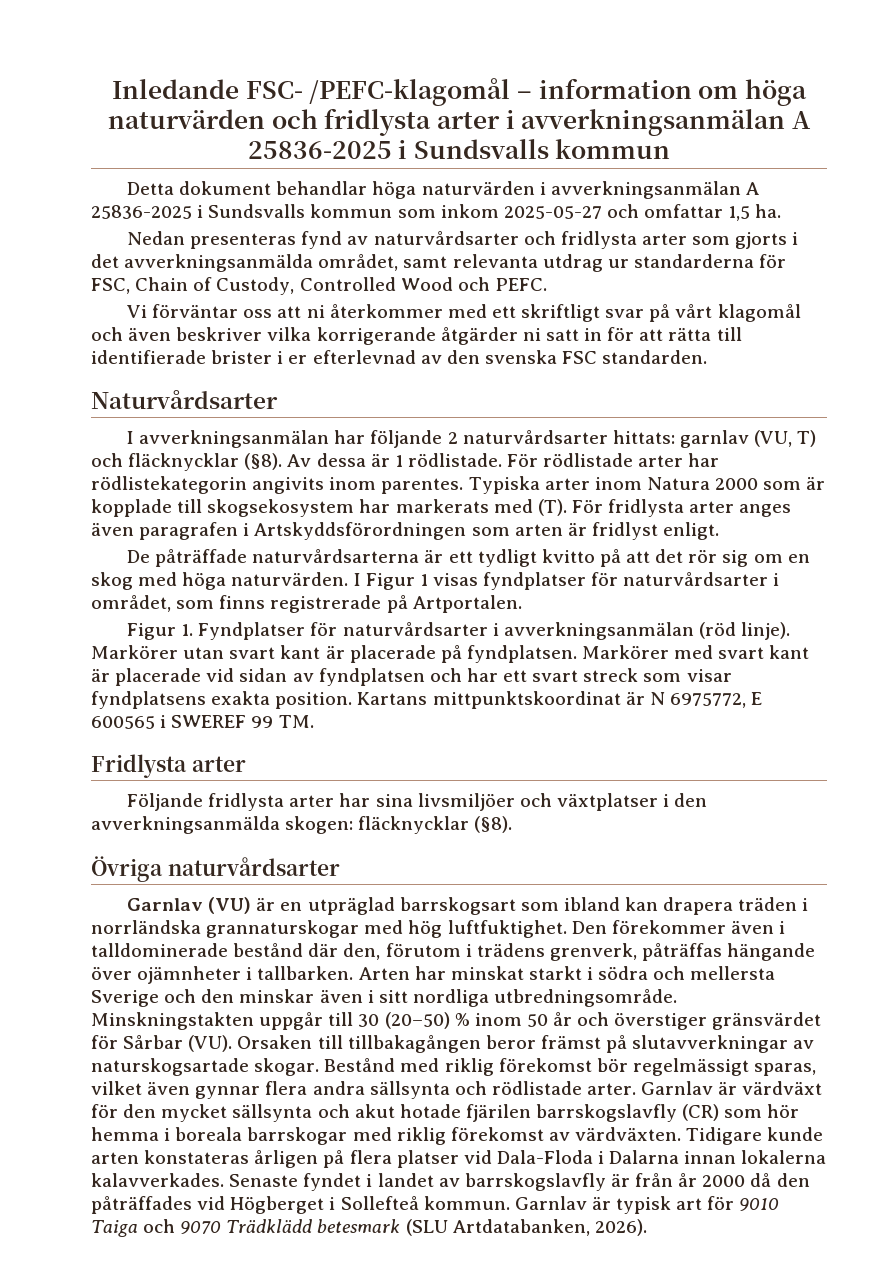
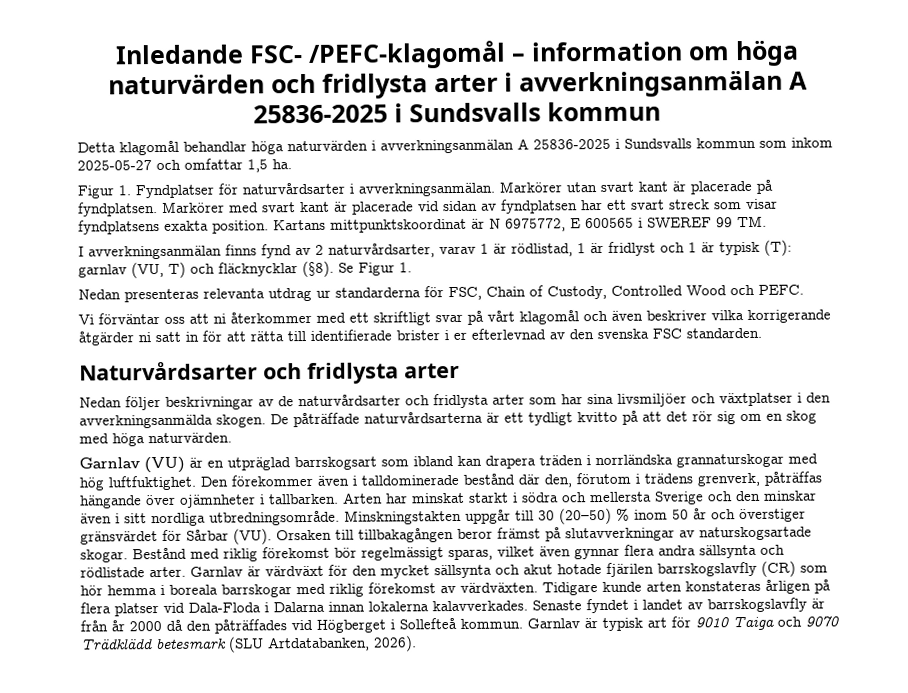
- Detta dokument behandlar höga naturvärden i avverkningsanmälan A 25836-2025 i Sundsvalls kommun som inkom 2025-05-27 och omfattar 1,5 ha.
+ Detta klagomål behandlar höga naturvärden i avverkningsanmälan A 25836-2025 i Sundsvalls kommun som inkom 2025-05-27 och omfattar 1,5 ha.
- Nedan presenteras fynd av naturvårdsarter och fridlysta arter som gjorts i det avverkningsanmälda området, samt relevanta utdrag ur standarderna för FSC, Chain of Custody, Controlled Wood och PEFC.
+ Figur 1. Fyndplatser för naturvårdsarter i avverkningsanmälan. Markörer utan svart kant är placerade på fyndplatsen. Markörer med svart kant är placerade vid sidan av fyndplatsen har ett svart streck som visar fyndplatsens exakta position. Kartans mittpunktskoordinat är N 6975772, E 600565 i SWEREF 99 TM.
+ I avverkningsanmälan finns fynd av 2 naturvårdsarter, varav 1 är rödlistad, 1 är fridlyst och 1 är typisk (T): garnlav (VU, T) och fläcknycklar (§8). Se Figur 1.
+ Nedan presenteras relevanta utdrag ur standarderna för FSC, Chain of Custody, Controlled Wood och PEFC.
- Naturvårdsarter
- I avverkningsanmälan har följande 2 naturvårdsarter hittats: garnlav (VU, T) och fläcknycklar (§8). Av dessa är 1 rödlistade. För rödlistade arter har rödlistekategorin angivits inom parentes. Typiska arter inom Natura 2000 som är kopplade till skogsekosystem har markerats med (T). För fridlysta arter anges även paragrafen i Artskyddsförordningen som arten är fridlyst enligt.
- De påträffade naturvårdsarterna är ett tydligt kvitto på att det rör sig om en skog med höga naturvärden. I Figur 1 visas fyndplatser för naturvårdsarter i området, som finns registrerade på Artportalen.
- Figur 1. Fyndplatser för naturvårdsarter i avverkningsanmälan (röd linje). Markörer utan svart kant är placerade på fyndplatsen. Markörer med svart kant är placerade vid sidan av fyndplatsen och har ett svart streck som visar fyndplatsens exakta position. Kartans mittpunktskoordinat är N 6975772, E 600565 i SWEREF 99 TM.
- Fridlysta arter
- Följande fridlysta arter har sina livsmiljöer och växtplatser i den avverkningsanmälda skogen: fläcknycklar (§8).
- Övriga naturvårdsarter
+ Naturvårdsarter och fridlysta arter
+ Nedan följer beskrivningar av de naturvårdsarter och fridlysta arter som har sina livsmiljöer och växtplatser i den avverkningsanmälda skogen. De påträffade naturvårdsarterna är ett tydligt kvitto på att det rör sig om en skog med höga naturvärden.

